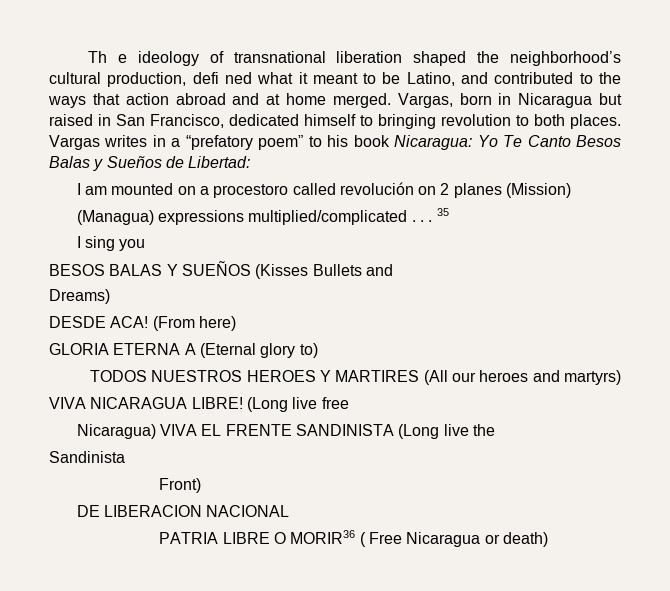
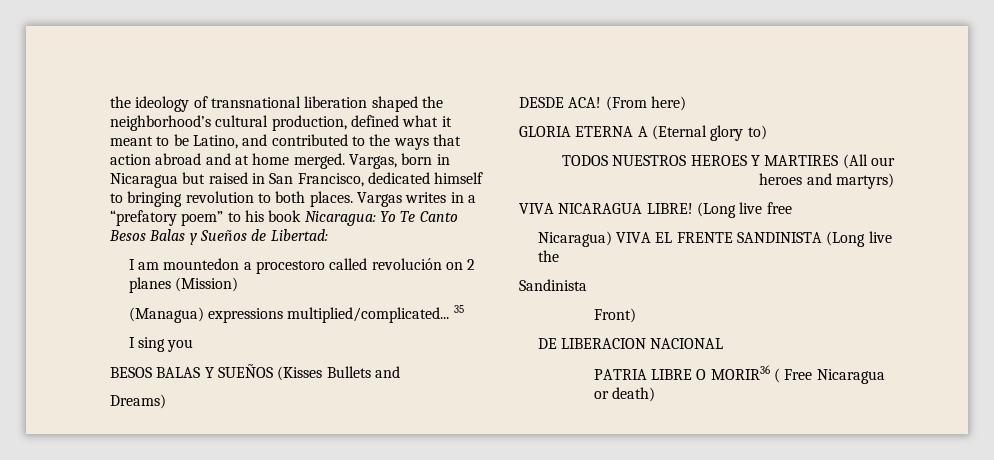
- Th e ideology of transnational liberation shaped the neighborhood’s cultural production, defi ned what it meant to be Latino, and contributed to the ways that action abroad and at home merged.
+ the ideology of transnational liberation shaped the neighborhood’s cultural production, defined what it meant to be Latino, and contributed to the ways that action abroad and at home merged.
- I am mounted on a procestoro called revolución on 2 planes (Mission)
+ I am mountedon a procestoro called revolución on 2 planes (Mission)
- (Managua) expressions multiplied/complicated . . .
+ (Managua) expressions multiplied/complicated...

